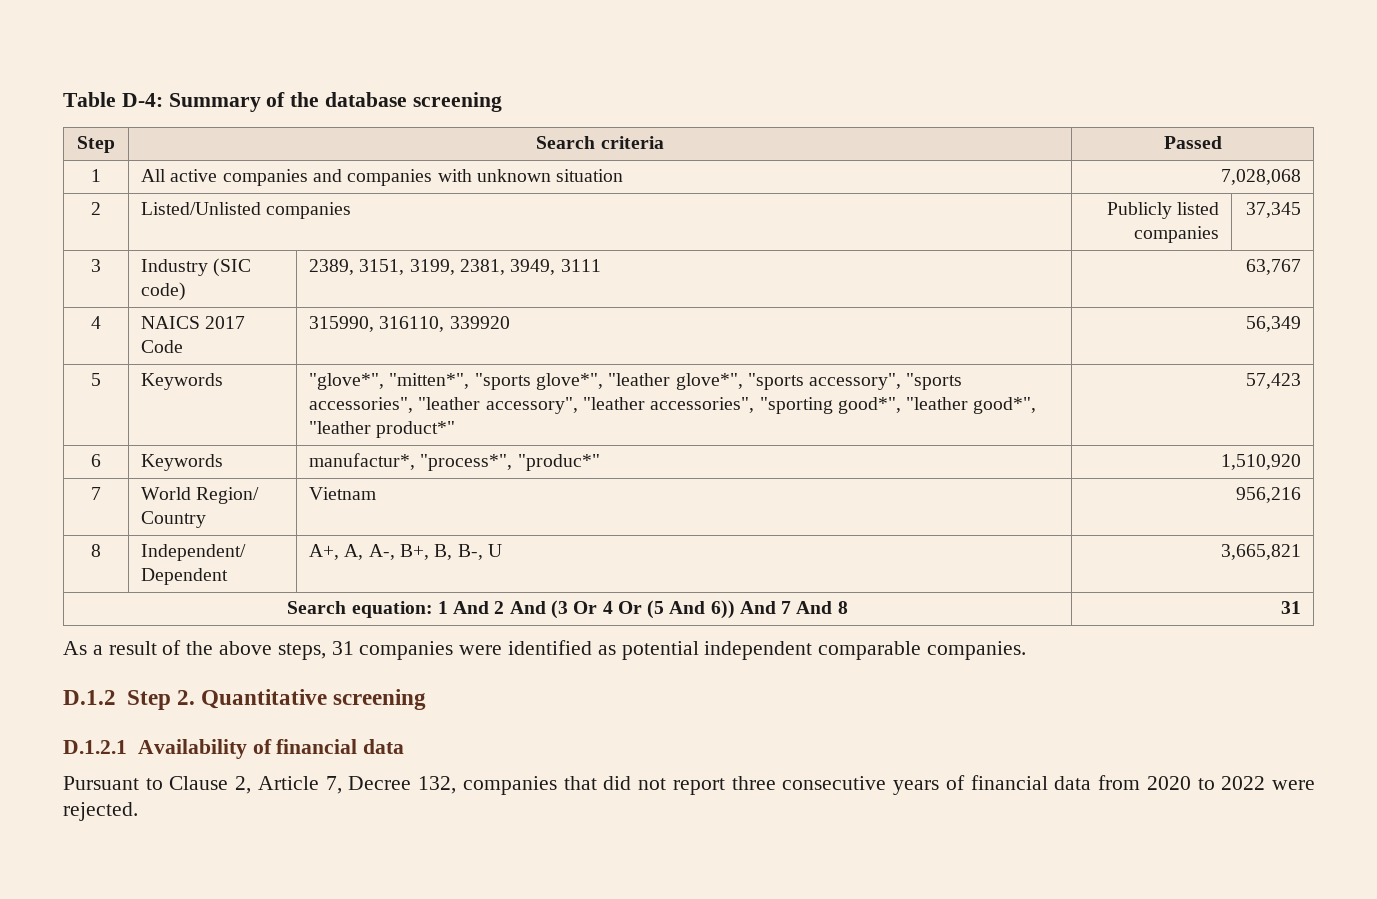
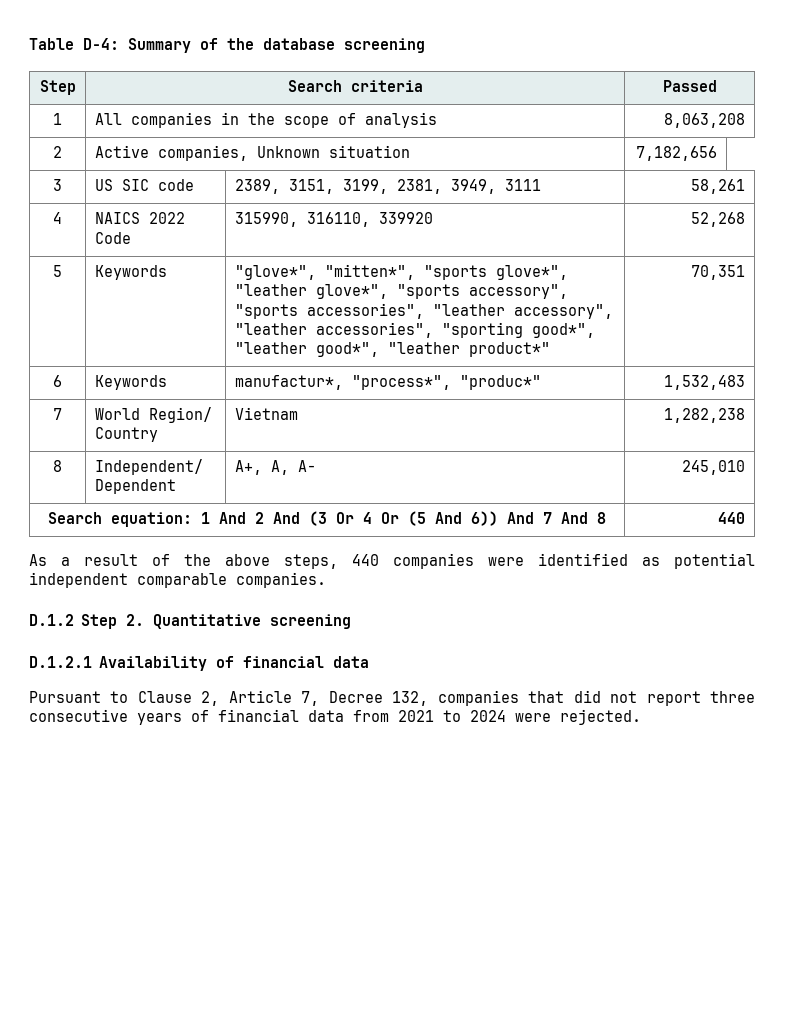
- 1 | All active companies and companies with unknown situation | 7,028,068
- 2 | Listed/Unlisted companies | Publicly listed companies | 37,345
- 3 | Industry (SIC code) | 2389, 3151, 3199, 2381, 3949, 3111 | 63,767
+ 1 | All companies in the scope of analysis | 8,063,208
+ 2 | Active companies, Unknown situation | 7,182,656
+ 3 | US SIC code | 2389, 3151, 3199, 2381, 3949, 3111 | 58,261
- 4 | NAICS 2017 Code | 315990, 316110, 339920 | 56,349
+ 4 | NAICS 2022 Code | 315990, 316110, 339920 | 52,268
- 5 | Keywords | "glove*", "mitten*", "sports glove*", "leather glove*", "sports accessory", "sports accessories", "leather accessory", "leather accessories", "sporting good*", "leather good*", "leather product*" | 57,423
+ 5 | Keywords | "glove*", "mitten*", "sports glove*", "leather glove*", "sports accessory", "sports accessories", "leather accessory", "leather accessories", "sporting good*", "leather good*", "leather product*" | 70,351
- 6 | Keywords | manufactur*, "process*", "produc*" | 1,510,920
+ 6 | Keywords | manufactur*, "process*", "produc*" | 1,532,483
- 7 | World Region/ Country | Vietnam | 956,216
+ 7 | World Region/ Country | Vietnam | 1,282,238
- 8 | Independent/ Dependent | A+, A, A-, B+, B, B-, U | 3,665,821
+ 8 | Independent/ Dependent | A+, A, A- | 245,010
- Search equation: 1 And 2 And (3 Or 4 Or (5 And 6)) And 7 And 8 | 31
+ Search equation: 1 And 2 And (3 Or 4 Or (5 And 6)) And 7 And 8 | 440
- As a result of the above steps, 31 companies were identified as potential independent comparable companies.
+ As a result of the above steps, 440 companies were identified as potential independent comparable companies.
- Pursuant to Clause 2, Article 7, Decree 132, companies that did not report three consecutive years of financial data from 2020 to 2022 were rejected.
+ Pursuant to Clause 2, Article 7, Decree 132, companies that did not report three consecutive years of financial data from 2021 to 2024 were rejected.

